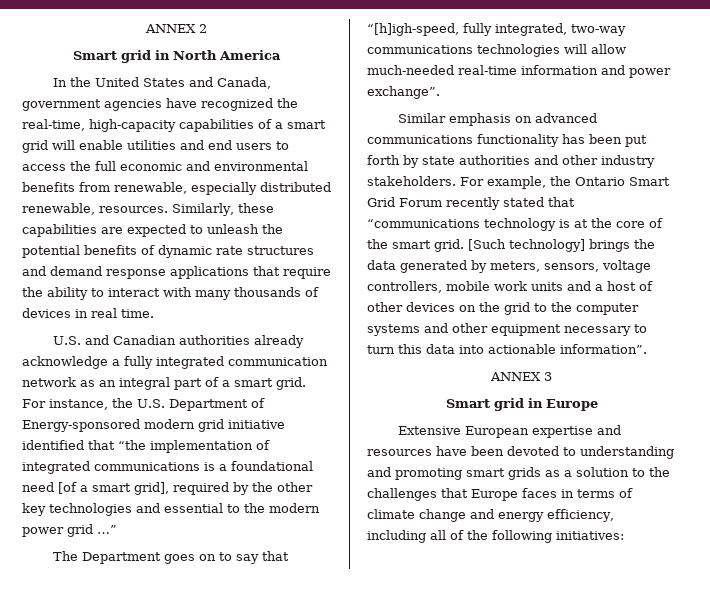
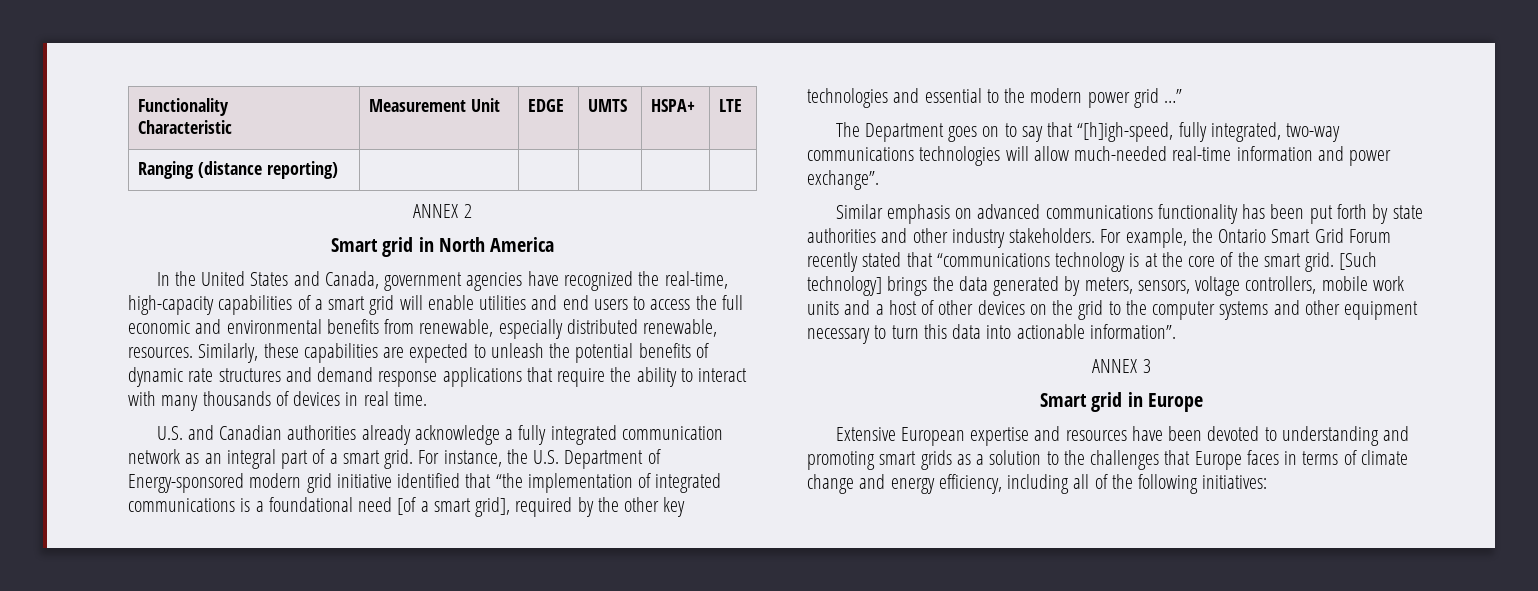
+ Functionality
+ Characteristic | Measurement Unit | EDGE | UMTS | HSPA+ | LTE
+ Ranging (distance reporting) | | | | |

